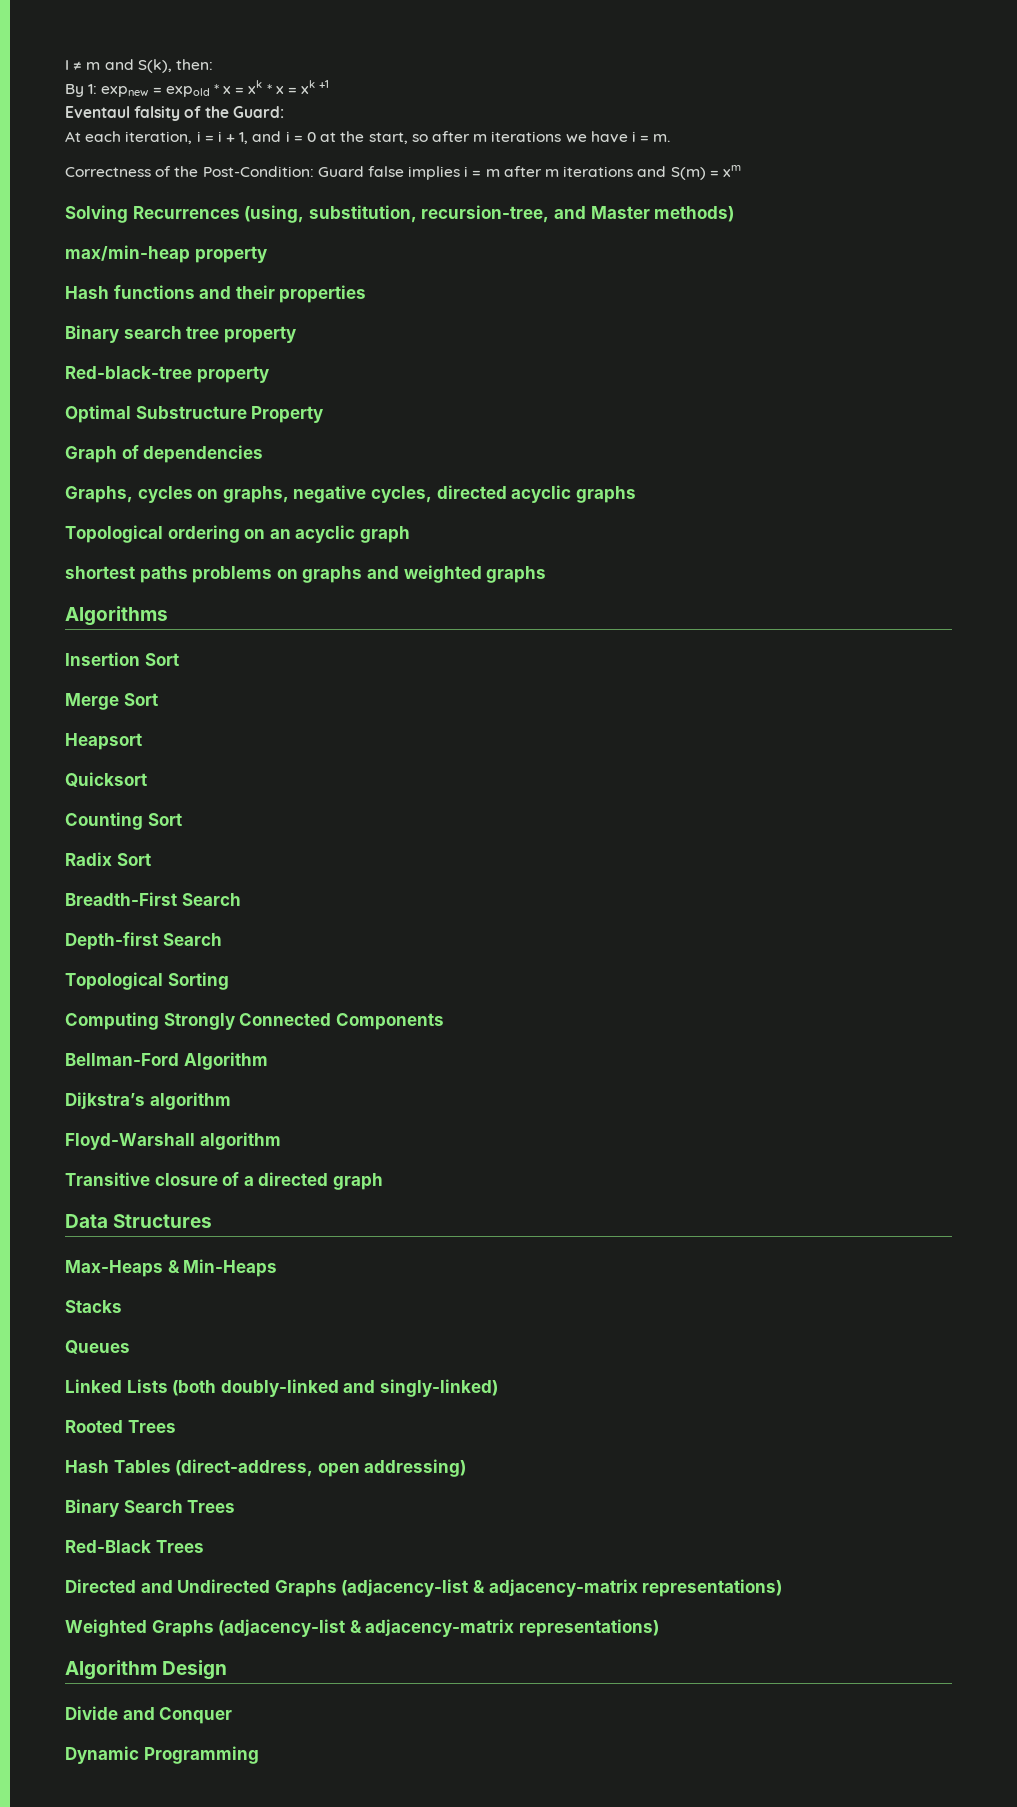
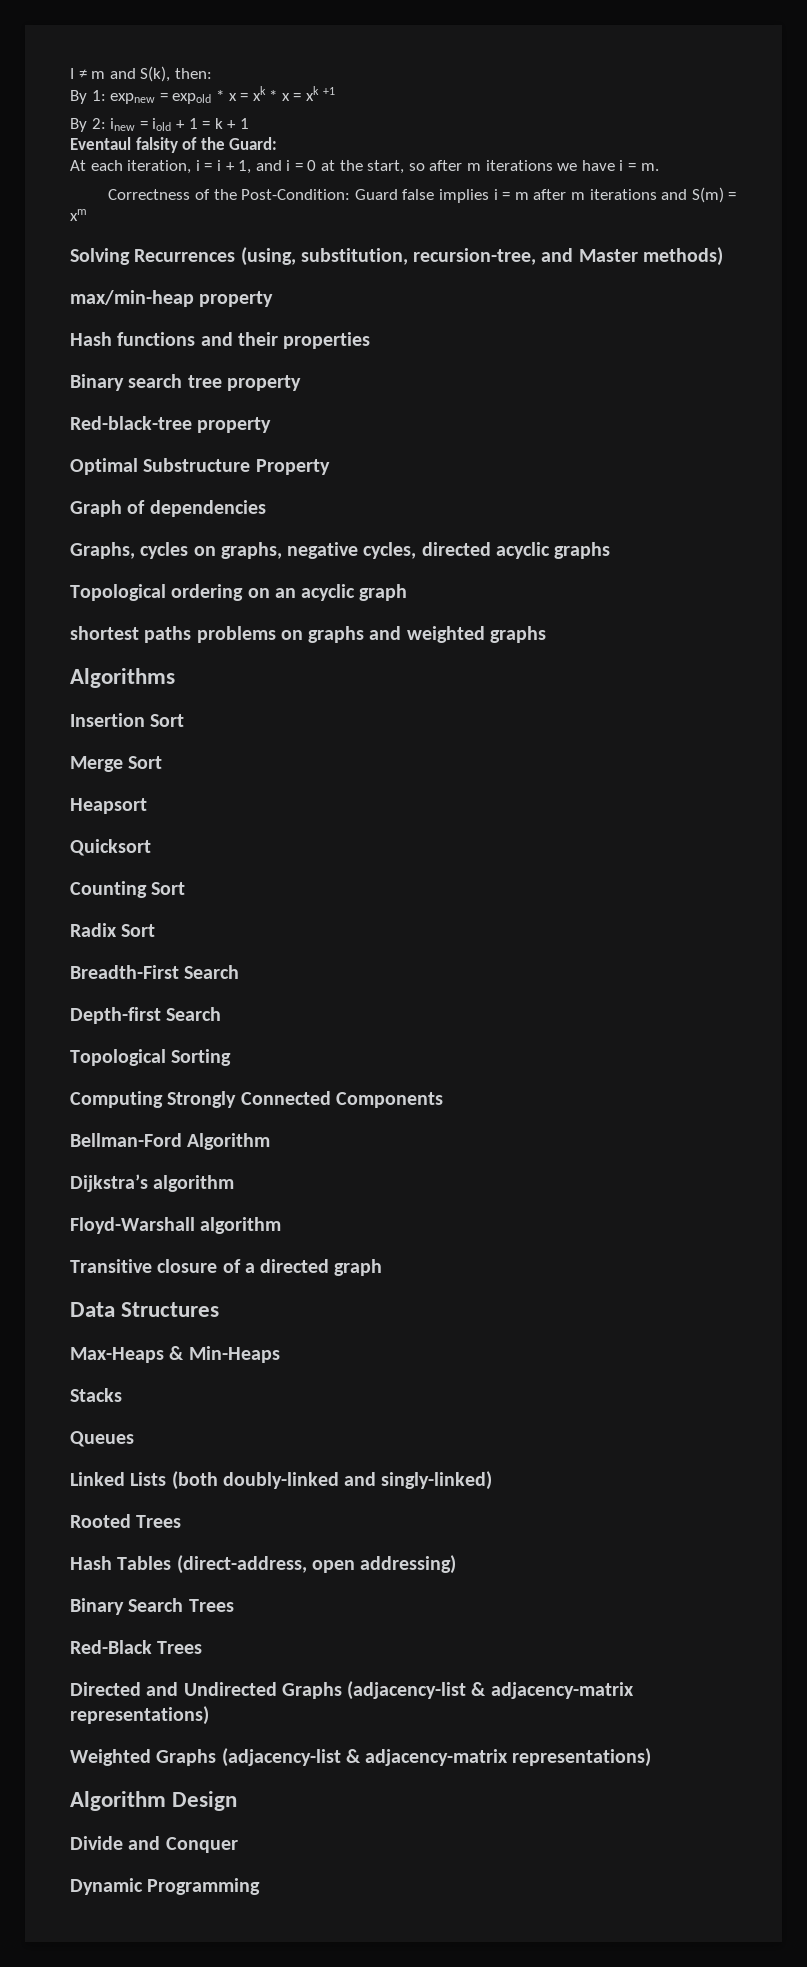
+ By 2: inew = iold + 1 = k + 1

